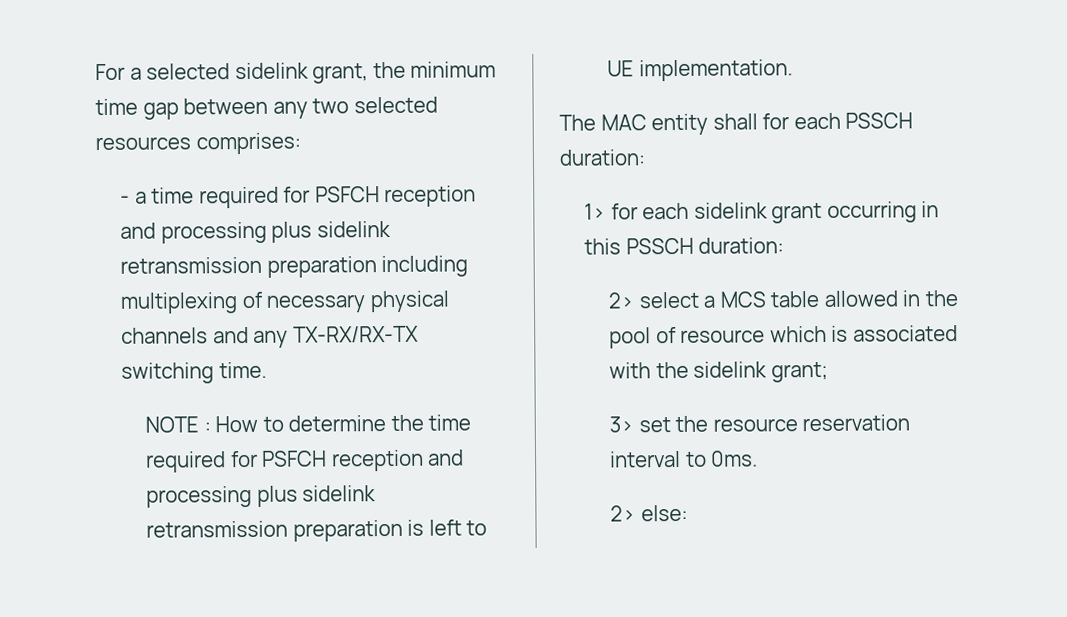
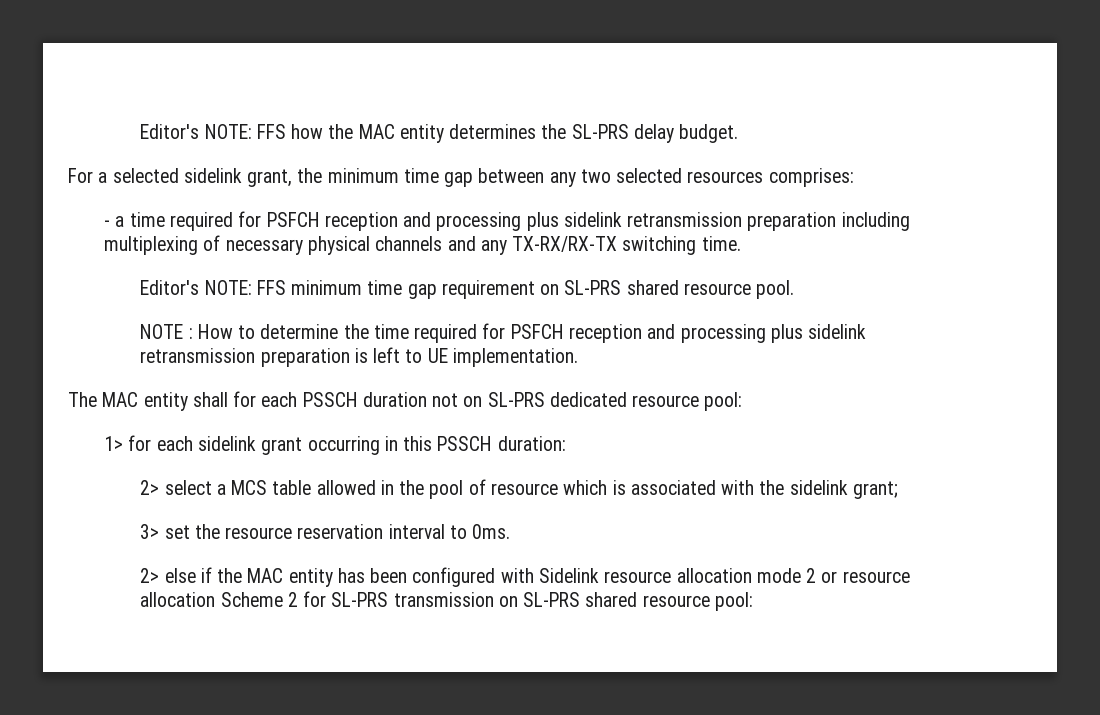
+ Editor's NOTE: FFS how the MAC entity determines the SL-PRS delay budget.
+ Editor's NOTE: FFS minimum time gap requirement on SL-PRS shared resource pool.
- The MAC entity shall for each PSSCH duration:
+ The MAC entity shall for each PSSCH duration not on SL-PRS dedicated resource pool:
- 2> else:
+ 2> else if the MAC entity has been configured with Sidelink resource allocation mode 2 or resource allocation Scheme 2 for SL-PRS transmission on SL-PRS shared resource pool:

